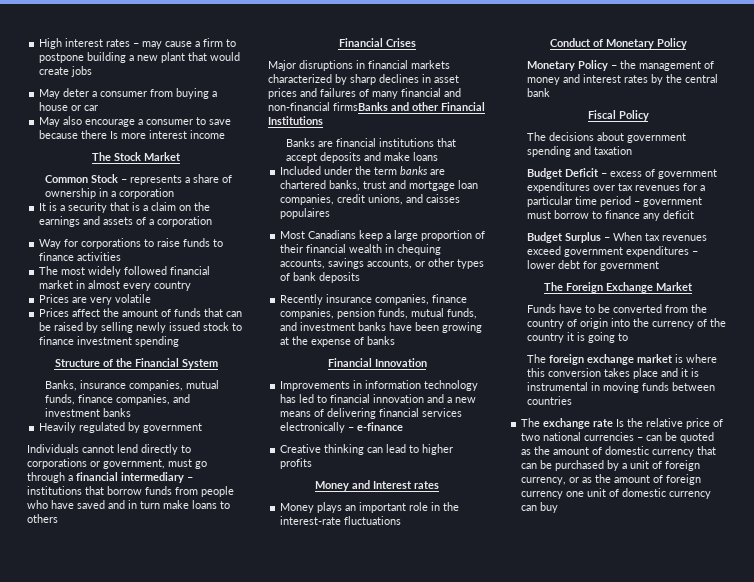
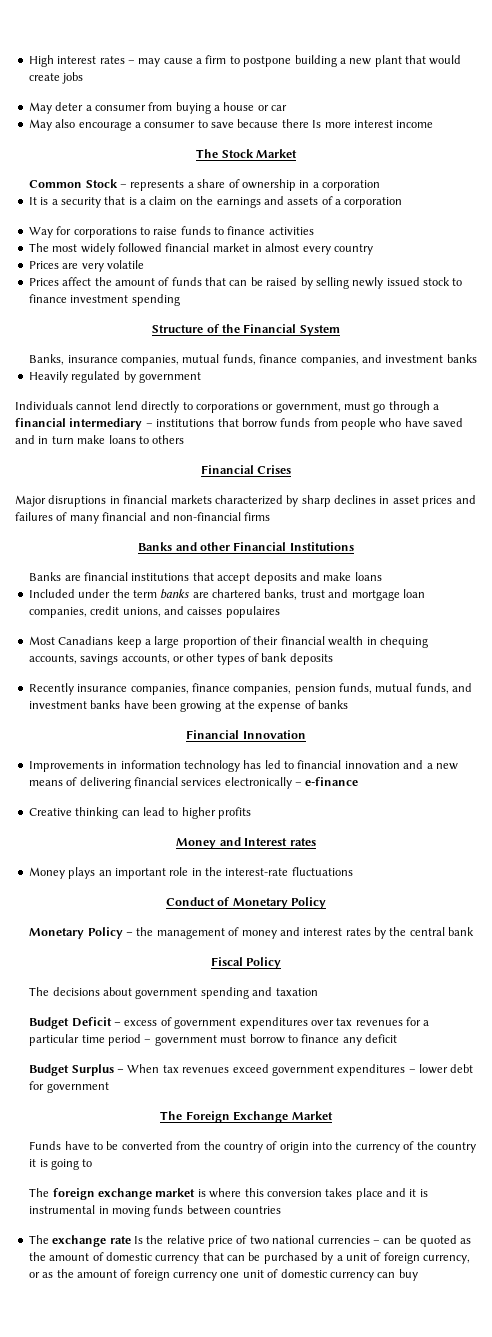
- Major disruptions in financial markets characterized by sharp declines in asset prices and failures of many financial and non-financial firmsBanks and other Financial Institutions
+ Major disruptions in financial markets characterized by sharp declines in asset prices and failures of many financial and non-financial firms
+ Banks and other Financial Institutions

